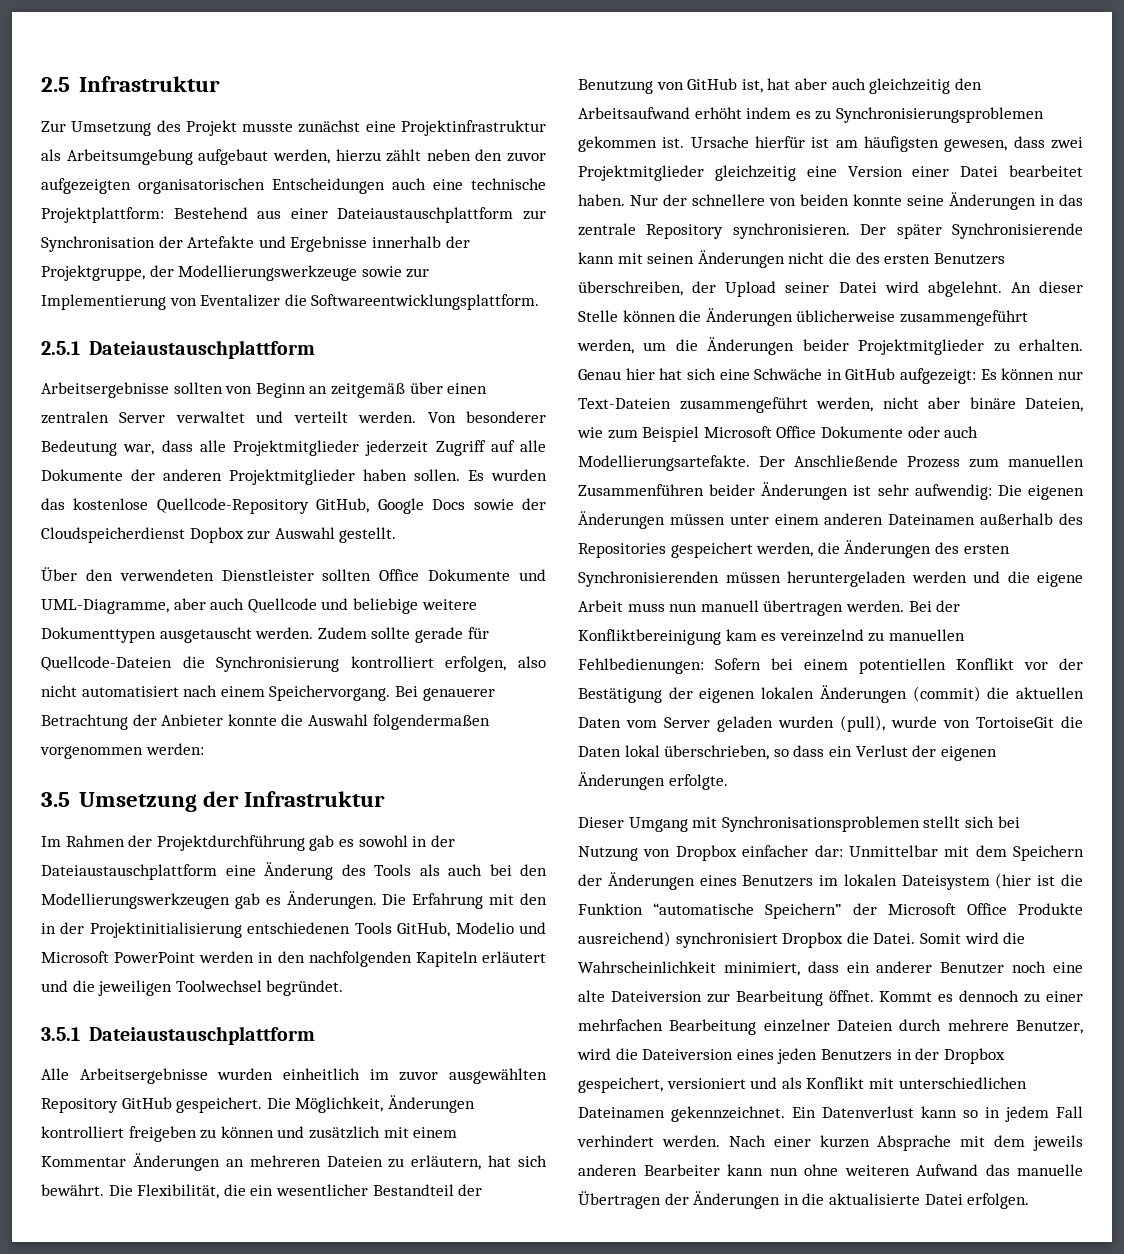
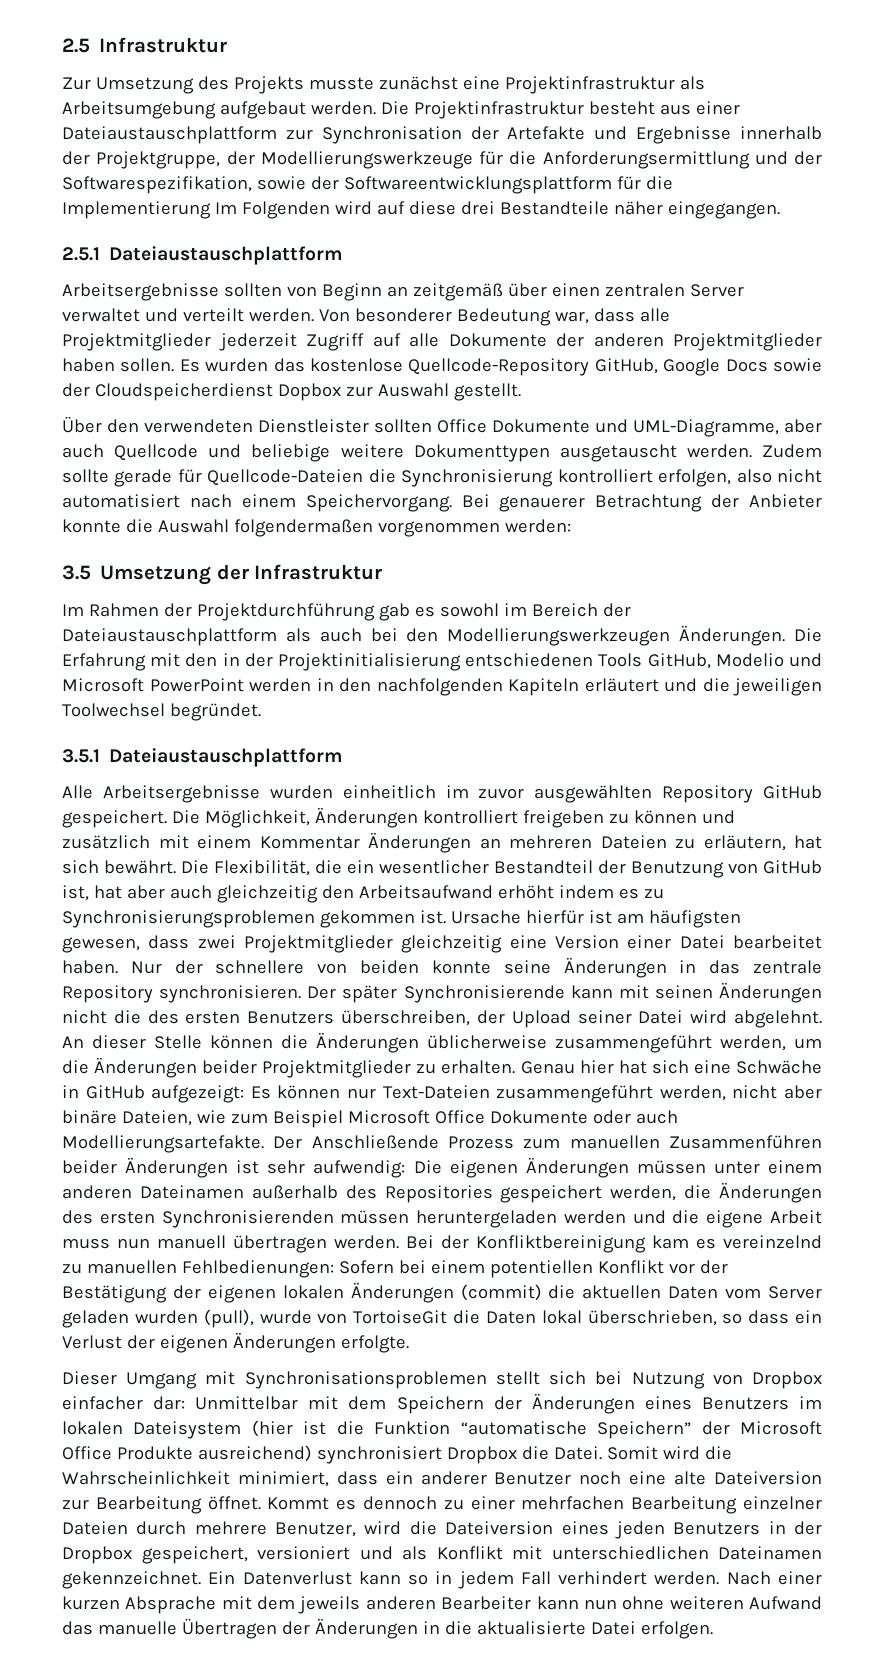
- Zur Umsetzung des Projekt musste zunächst eine Projektinfrastruktur als Arbeitsumgebung aufgebaut werden, hierzu zählt neben den zuvor aufgezeigten organisatorischen Entscheidungen auch eine technische Projektplattform: Bestehend aus einer Dateiaustauschplattform zur Synchronisation der Artefakte und Ergebnisse innerhalb der Projektgruppe, der Modellierungswerkzeuge sowie zur Implementierung von Eventalizer die Softwareentwicklungsplattform.
+ Zur Umsetzung des Projekts musste zunächst eine Projektinfrastruktur als Arbeitsumgebung aufgebaut werden. Die Projektinfrastruktur besteht aus einer Dateiaustauschplattform zur Synchronisation der Artefakte und Ergebnisse innerhalb der Projektgruppe, der Modellierungswerkzeuge für die Anforderungsermittlung und der Softwarespezifikation, sowie der Softwareentwicklungsplattform für die Implementierung Im Folgenden wird auf diese drei Bestandteile näher eingegangen.
- Im Rahmen der Projektdurchführung gab es sowohl in der Dateiaustauschplattform eine Änderung des Tools als auch bei den Modellierungswerkzeugen gab es Änderungen.
+ Im Rahmen der Projektdurchführung gab es sowohl im Bereich der Dateiaustauschplattform als auch bei den Modellierungswerkzeugen Änderungen.

